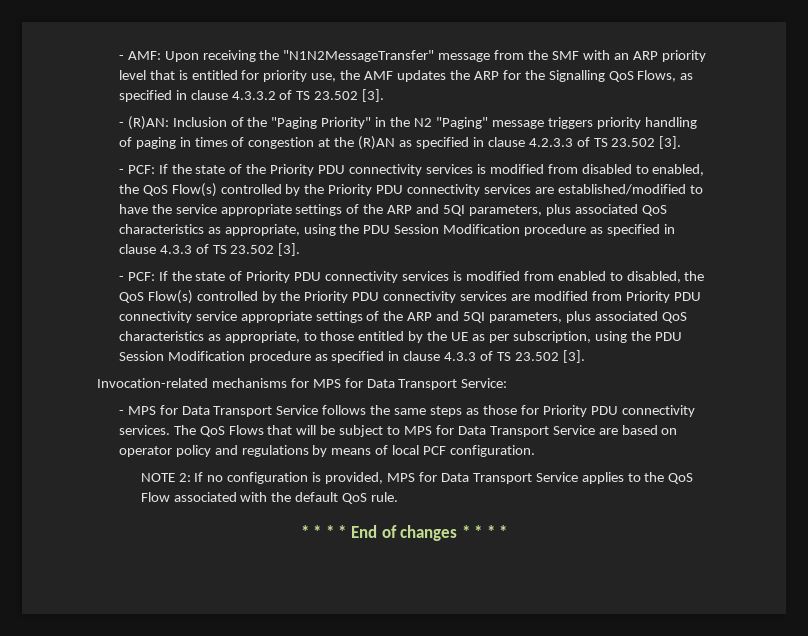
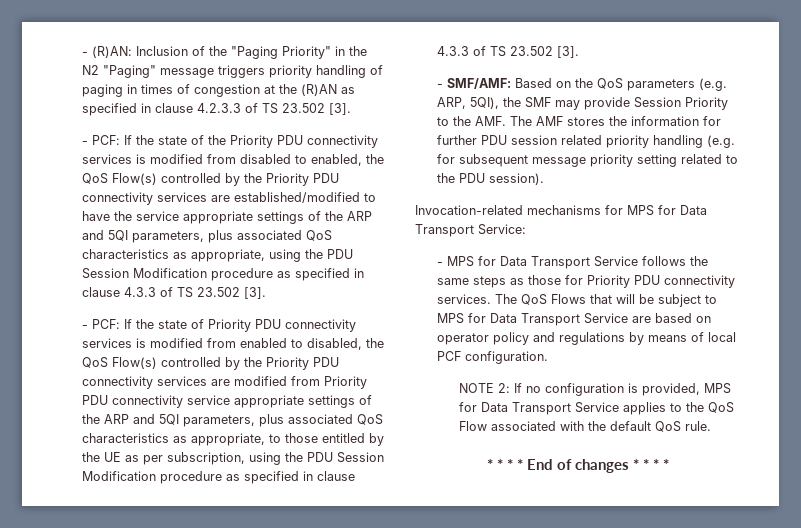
- - AMF: Upon receiving the "N1N2MessageTransfer" message from the SMF with an ARP priority level that is entitled for priority use, the AMF updates the ARP for the Signalling QoS Flows, as specified in clause 4.3.3.2 of TS 23.502 [3].
+ - SMF/AMF: Based on the QoS parameters (e.g. ARP, 5QI), the SMF may provide Session Priority to the AMF. The AMF stores the information for further PDU session related priority handling (e.g. for subsequent message priority setting related to the PDU session).

